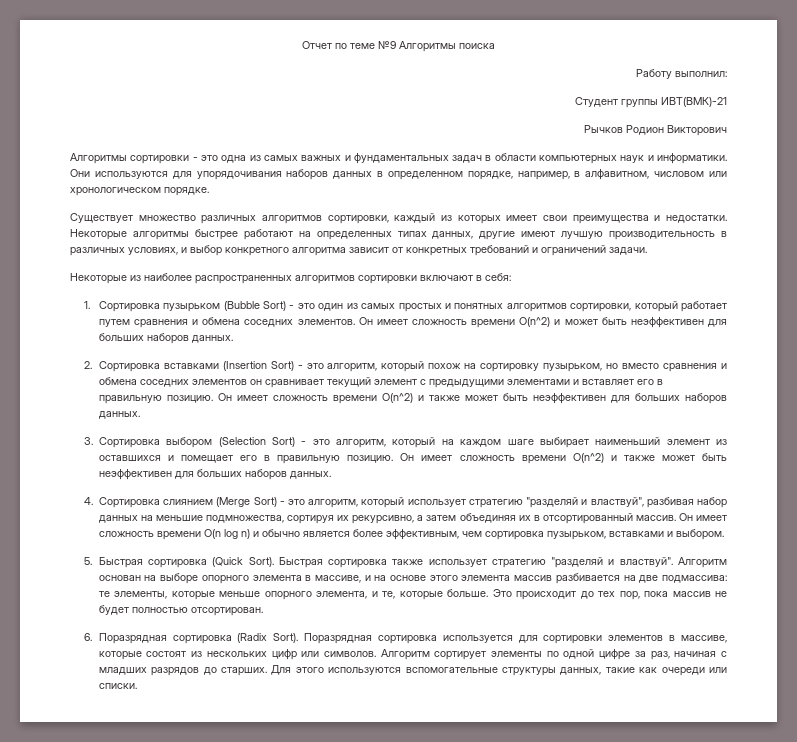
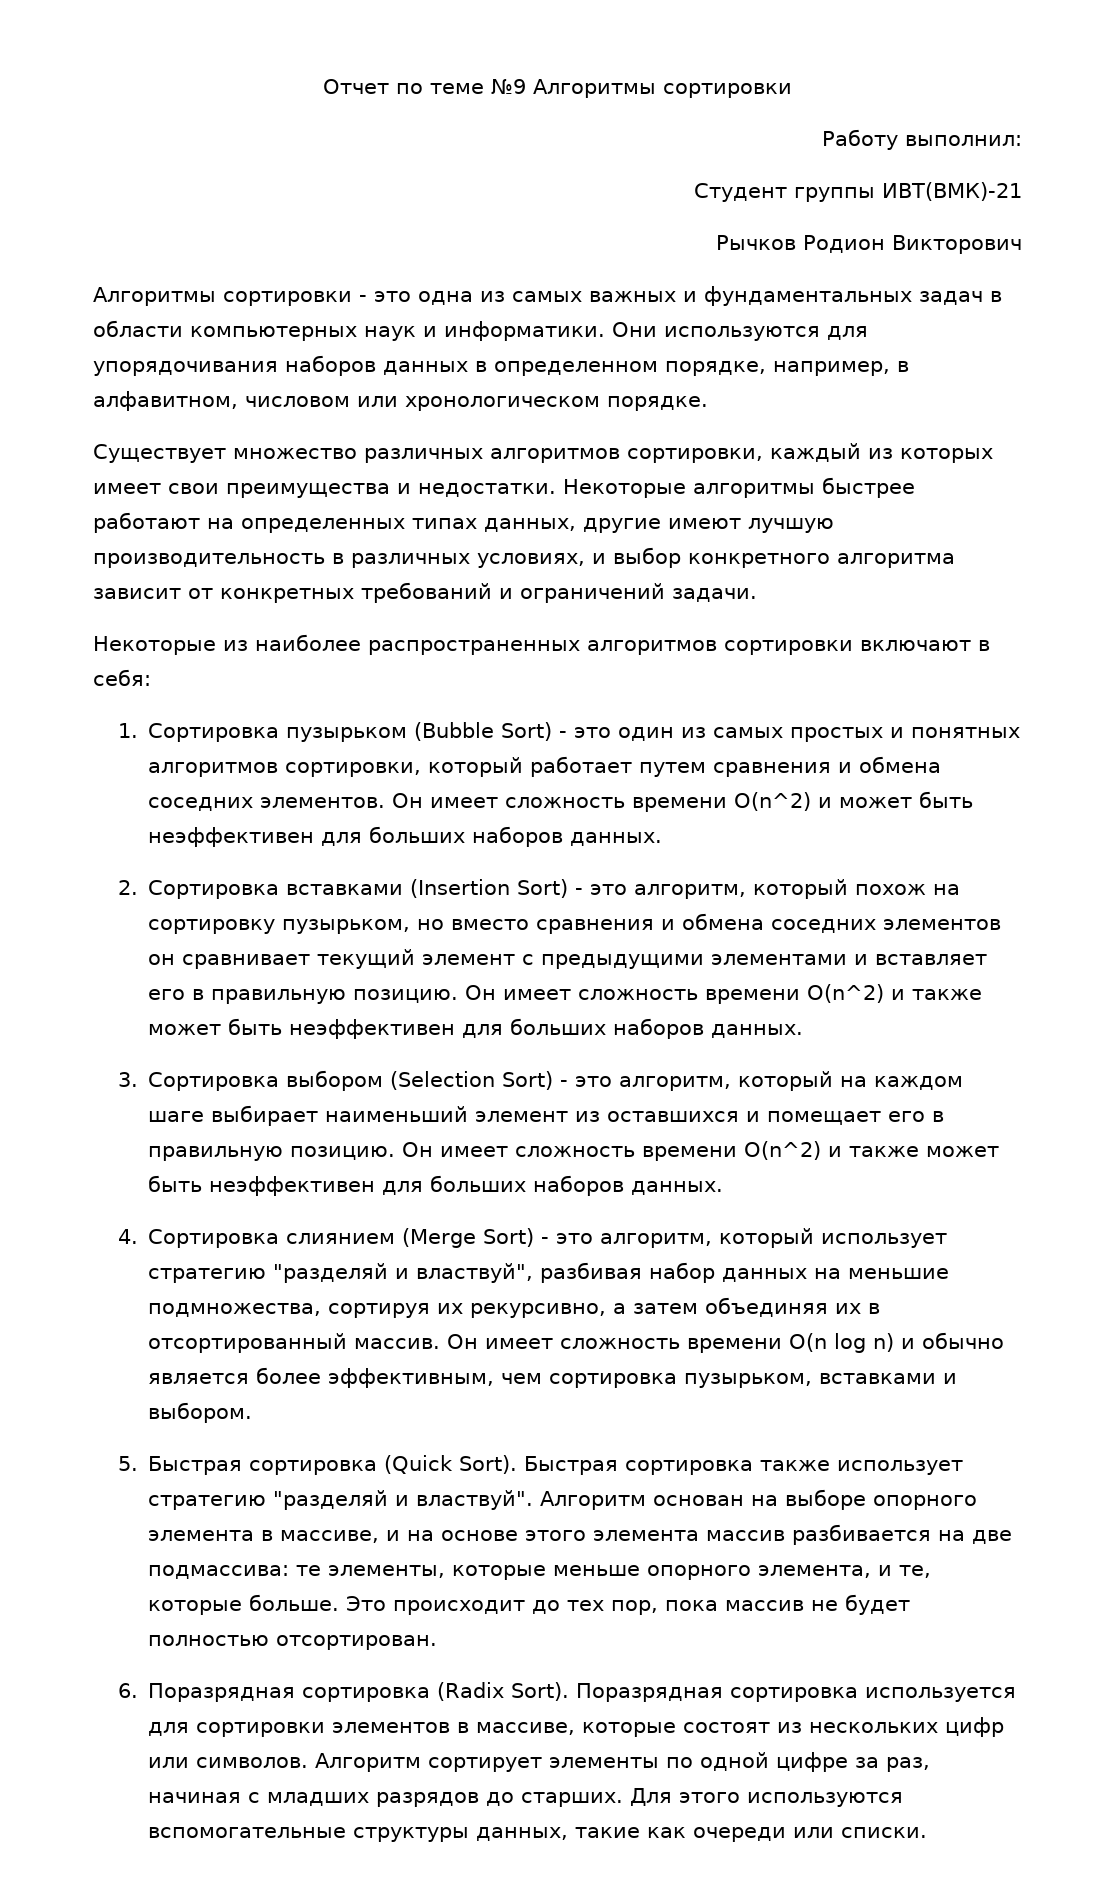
- Отчет по теме №9 Алгоритмы поиска
+ Отчет по теме №9 Алгоритмы сортировки

